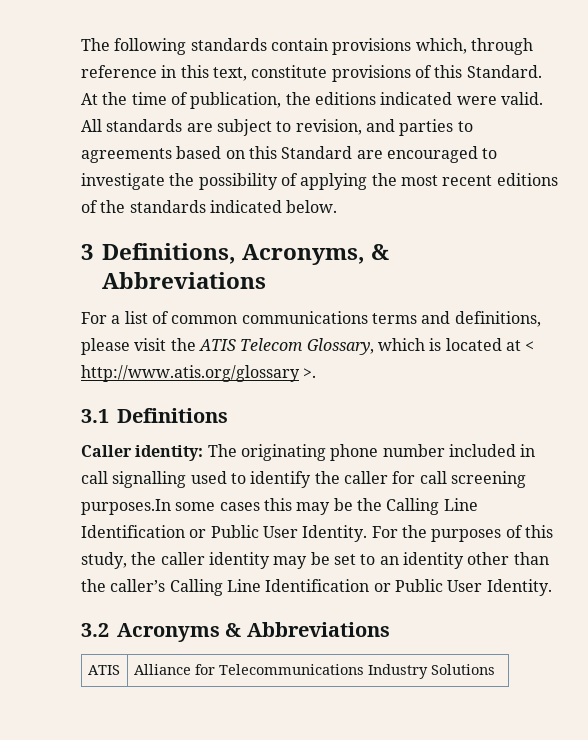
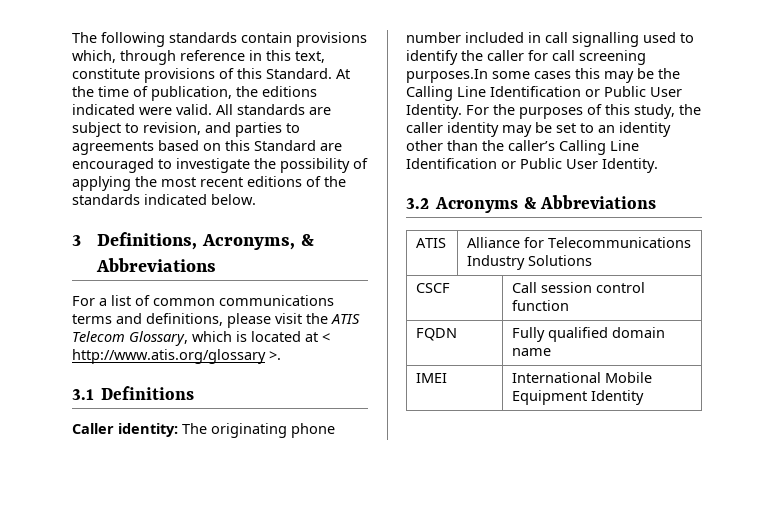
+ CSCF | Call session control function
+ FQDN | Fully qualified domain name
+ IMEI | International Mobile Equipment Identity

